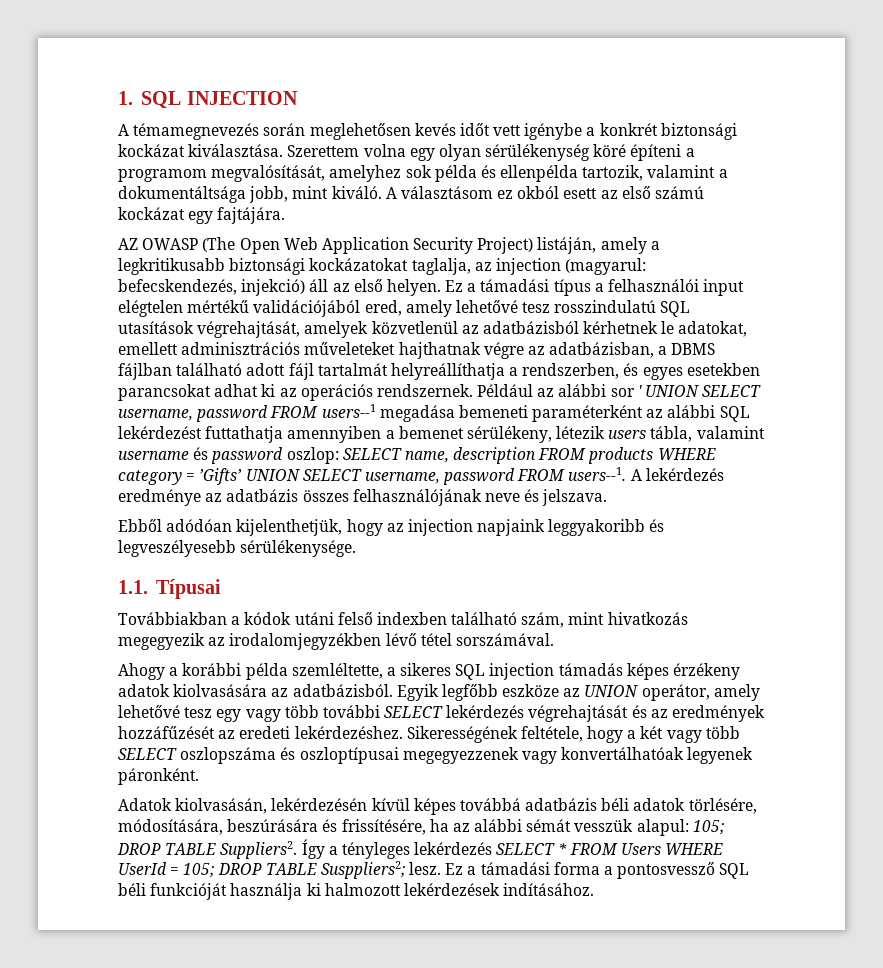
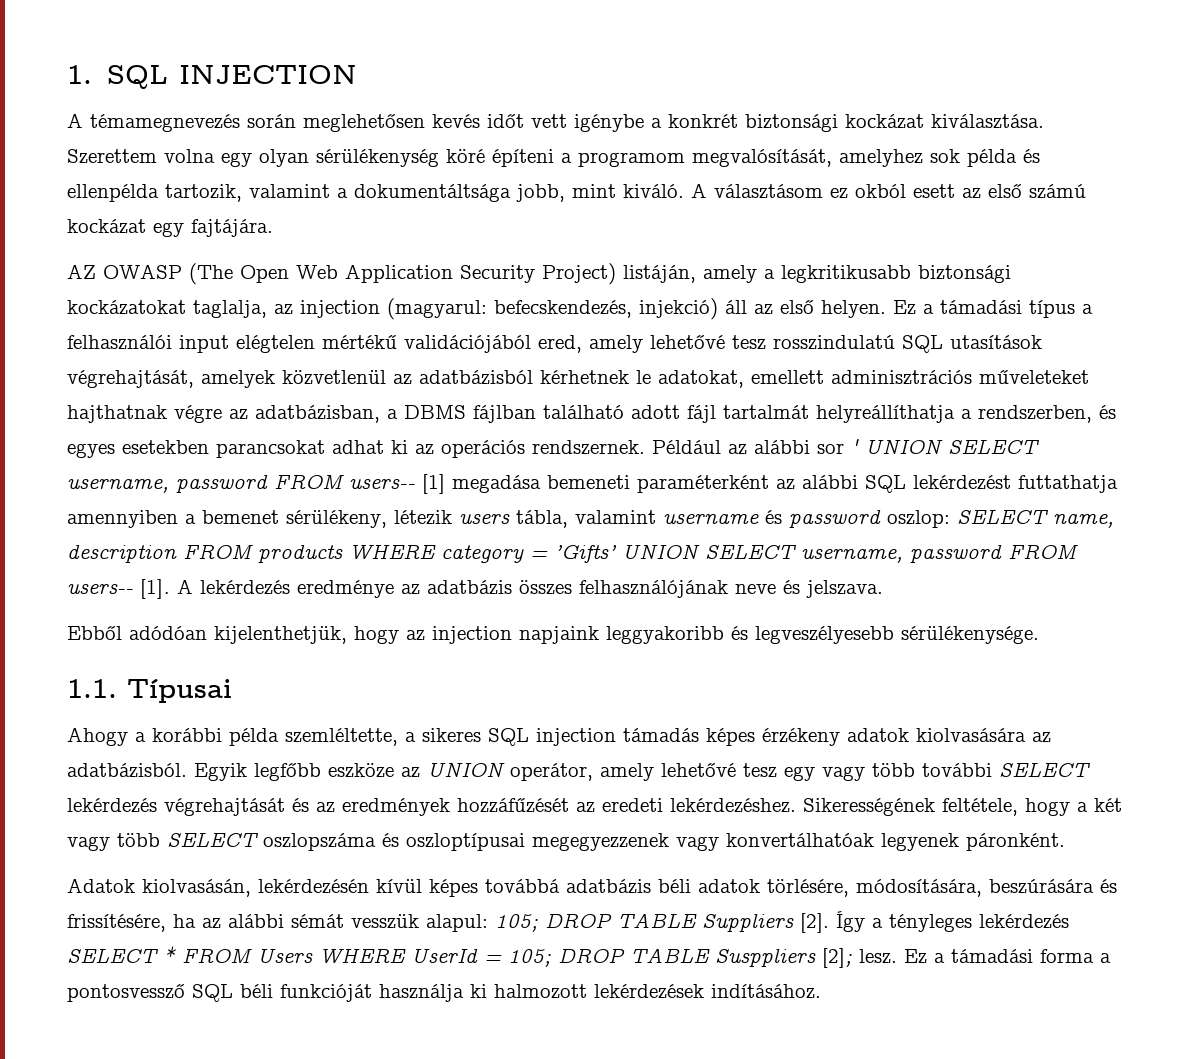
- Például az alábbi sor ' UNION SELECT username, password FROM users--1 megadása bemeneti paraméterként az alábbi SQL lekérdezést futtathatja amennyiben a bemenet sérülékeny, létezik users tábla, valamint username és password oszlop: SELECT name, description FROM products WHERE category = ’Gifts’ UNION SELECT username, password FROM users--1.
+ Például az alábbi sor ' UNION SELECT username, password FROM users-- [1] megadása bemeneti paraméterként az alábbi SQL lekérdezést futtathatja amennyiben a bemenet sérülékeny, létezik users tábla, valamint username és password oszlop: SELECT name, description FROM products WHERE category = ’Gifts’ UNION SELECT username, password FROM users-- [1].
- Továbbiakban a kódok utáni felső indexben található szám, mint hivatkozás megegyezik az irodalomjegyzékben lévő tétel sorszámával.
- Adatok kiolvasásán, lekérdezésén kívül képes továbbá adatbázis béli adatok törlésére, módosítására, beszúrására és frissítésére, ha az alábbi sémát vesszük alapul: 105; DROP TABLE Suppliers2.
+ Adatok kiolvasásán, lekérdezésén kívül képes továbbá adatbázis béli adatok törlésére, módosítására, beszúrására és frissítésére, ha az alábbi sémát vesszük alapul: 105; DROP TABLE Suppliers [2].
- Így a tényleges lekérdezés SELECT * FROM Users WHERE UserId = 105; DROP TABLE Susppliers2; lesz.
+ Így a tényleges lekérdezés SELECT * FROM Users WHERE UserId = 105; DROP TABLE Susppliers [2]; lesz.

